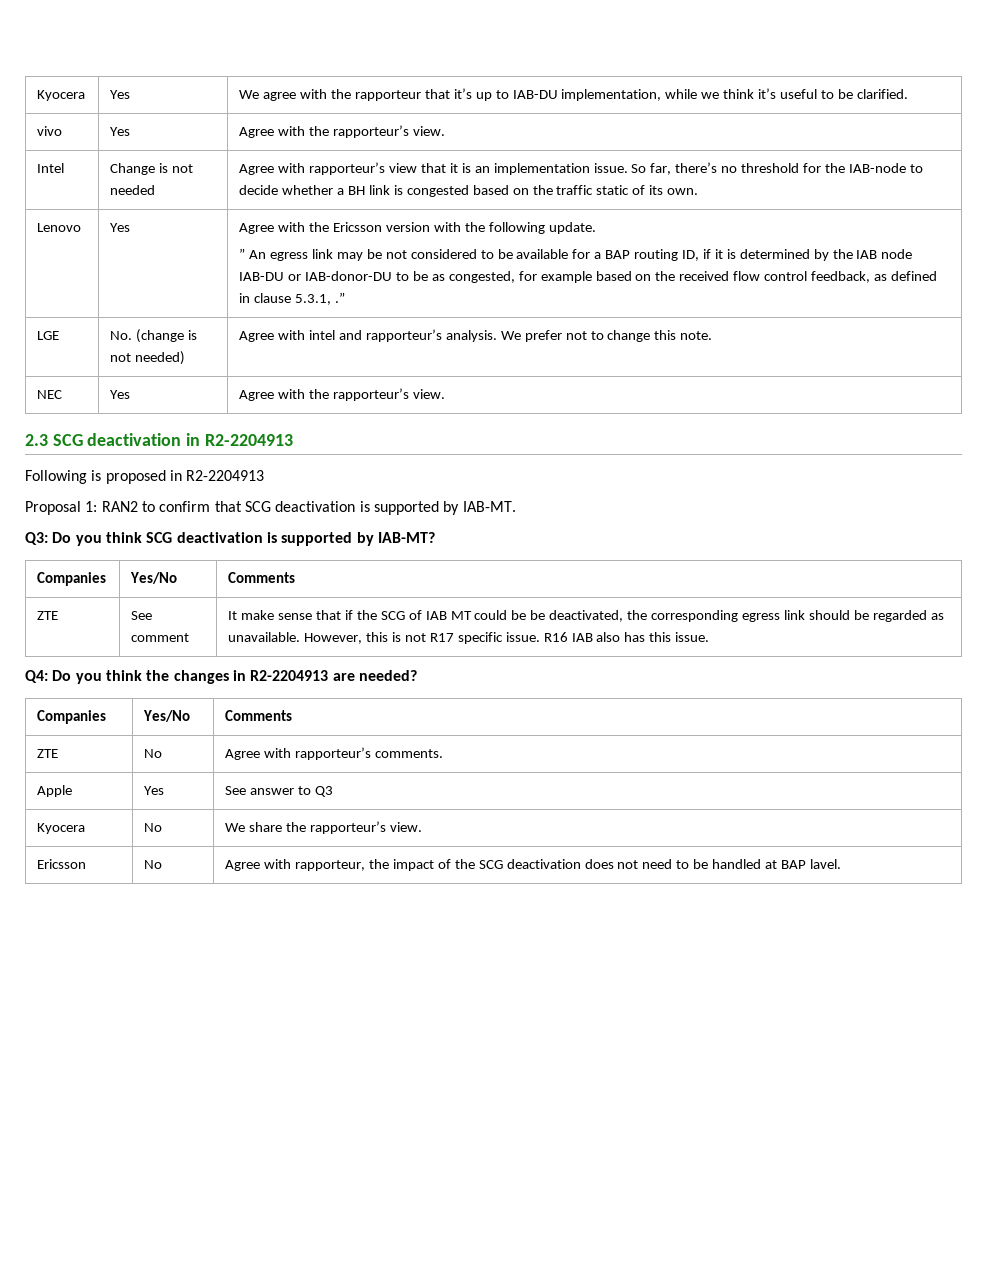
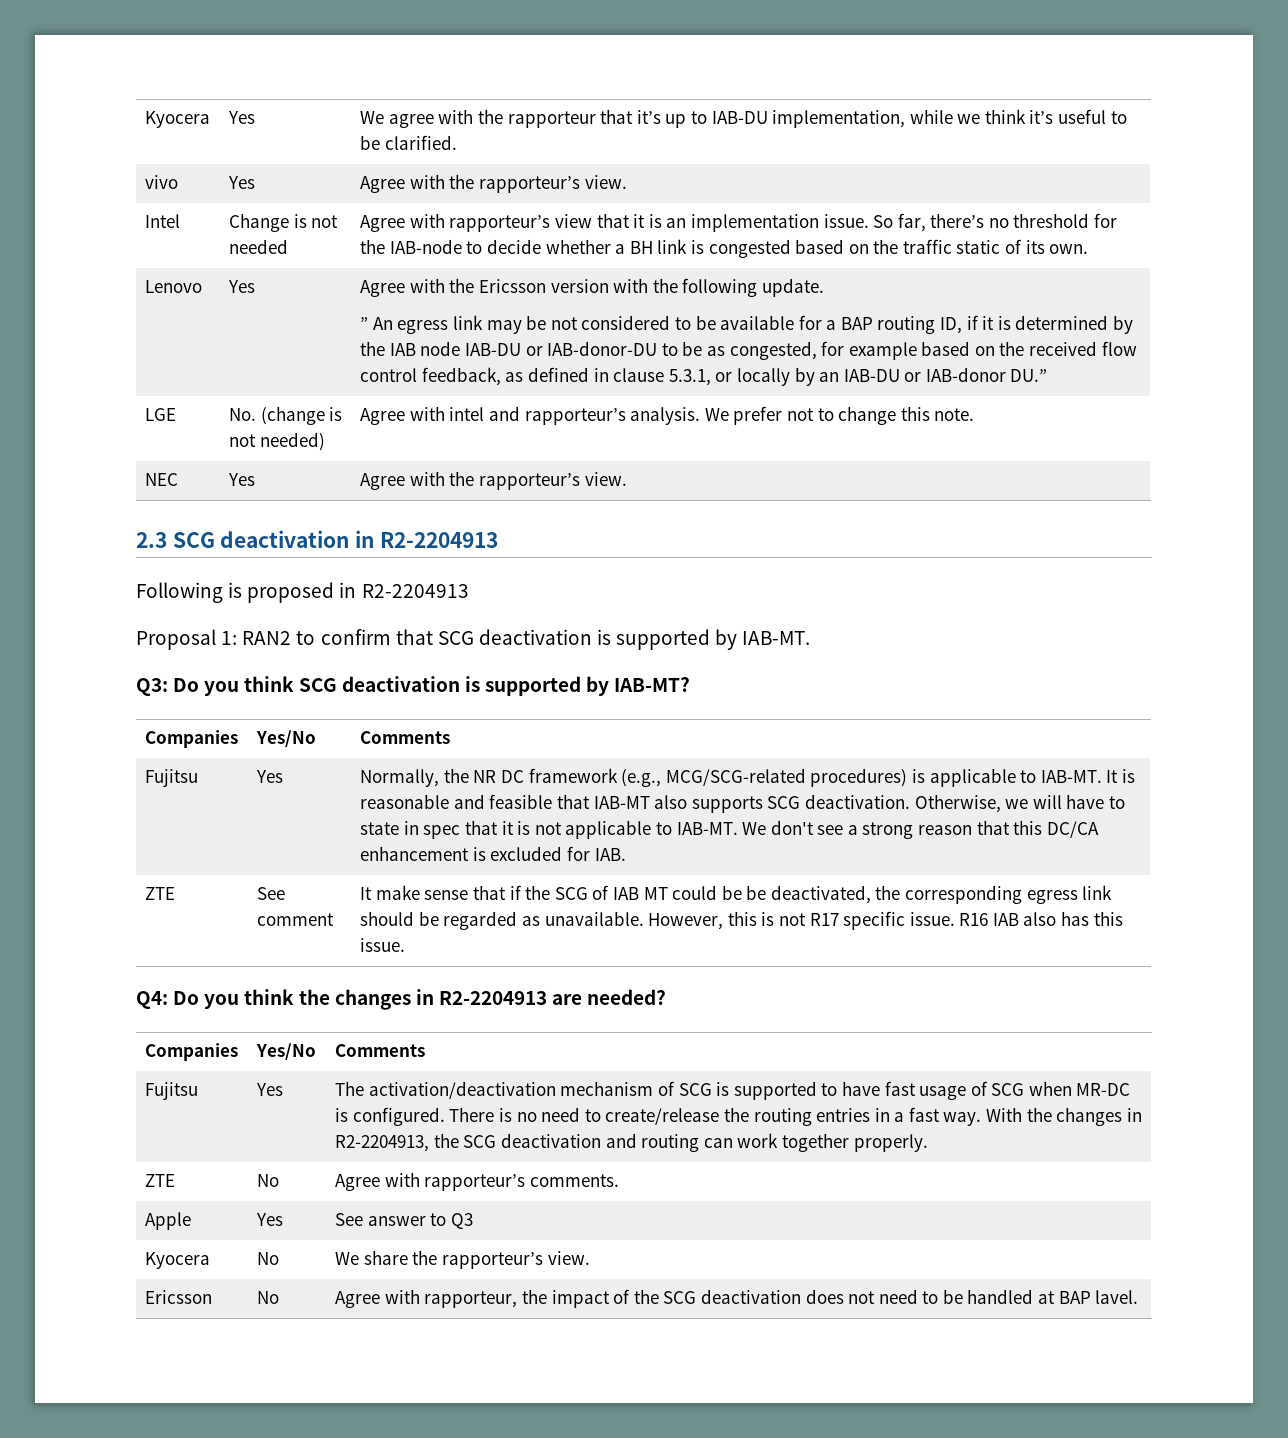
- ” An egress link may be not considered to be available for a BAP routing ID, if it is determined by the IAB node IAB-DU or IAB-donor-DU to be as congested, for example based on the received flow control feedback, as defined in clause 5.3.1, .”
+ ” An egress link may be not considered to be available for a BAP routing ID, if it is determined by the IAB node IAB-DU or IAB-donor-DU to be as congested, for example based on the received flow control feedback, as defined in clause 5.3.1, or locally by an IAB-DU or IAB-donor DU.”
+ Fujitsu | Yes | Normally, the NR DC framework (e.g., MCG/SCG-related procedures) is applicable to IAB-MT. It is reasonable and feasible that IAB-MT also supports SCG deactivation. Otherwise, we will have to state in spec that it is not applicable to IAB-MT. We don't see a strong reason that this DC/CA enhancement is excluded for IAB.
+ Fujitsu | Yes | The activation/deactivation mechanism of SCG is supported to have fast usage of SCG when MR-DC is configured. There is no need to create/release the routing entries in a fast way. With the changes in R2-2204913, the SCG deactivation and routing can work together properly.

